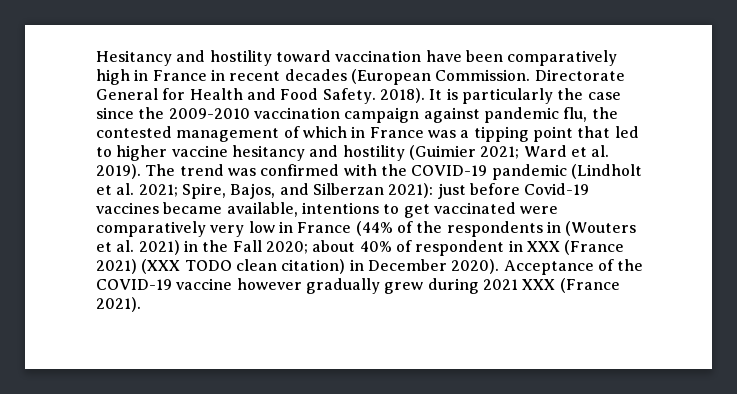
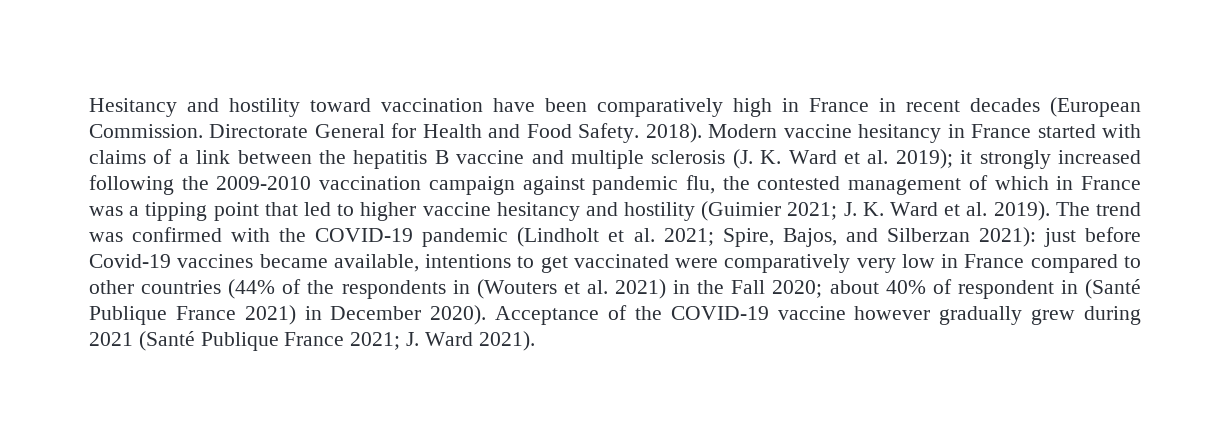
- It is particularly the case since the 2009-2010 vaccination campaign against pandemic flu, the contested management of which in France was a tipping point that led to higher vaccine hesitancy and hostility (Guimier 2021; Ward et al. 2019).
+ Modern vaccine hesitancy in France started with claims of a link between the hepatitis B vaccine and multiple sclerosis (J. K. Ward et al. 2019); it strongly increased following the 2009-2010 vaccination campaign against pandemic flu, the contested management of which in France was a tipping point that led to higher vaccine hesitancy and hostility (Guimier 2021; J. K. Ward et al. 2019).
- The trend was confirmed with the COVID-19 pandemic (Lindholt et al. 2021; Spire, Bajos, and Silberzan 2021): just before Covid-19 vaccines became available, intentions to get vaccinated were comparatively very low in France (44% of the respondents in (Wouters et al. 2021) in the Fall 2020; about 40% of respondent in XXX (France 2021) (XXX TODO clean citation) in December 2020).
+ The trend was confirmed with the COVID-19 pandemic (Lindholt et al. 2021; Spire, Bajos, and Silberzan 2021): just before Covid-19 vaccines became available, intentions to get vaccinated were comparatively very low in France compared to other countries (44% of the respondents in (Wouters et al. 2021) in the Fall 2020; about 40% of respondent in (Santé Publique France 2021) in December 2020).
- Acceptance of the COVID-19 vaccine however gradually grew during 2021 XXX (France 2021).
+ Acceptance of the COVID-19 vaccine however gradually grew during 2021 (Santé Publique France 2021; J. Ward 2021).

